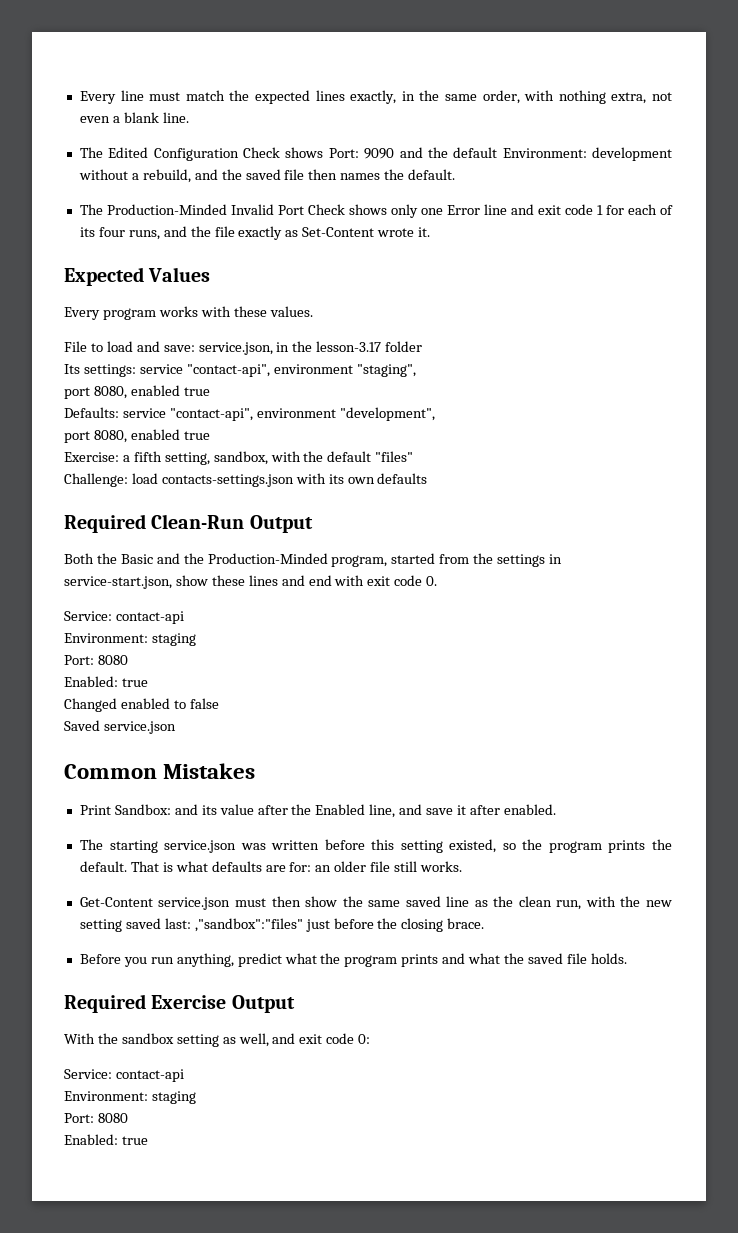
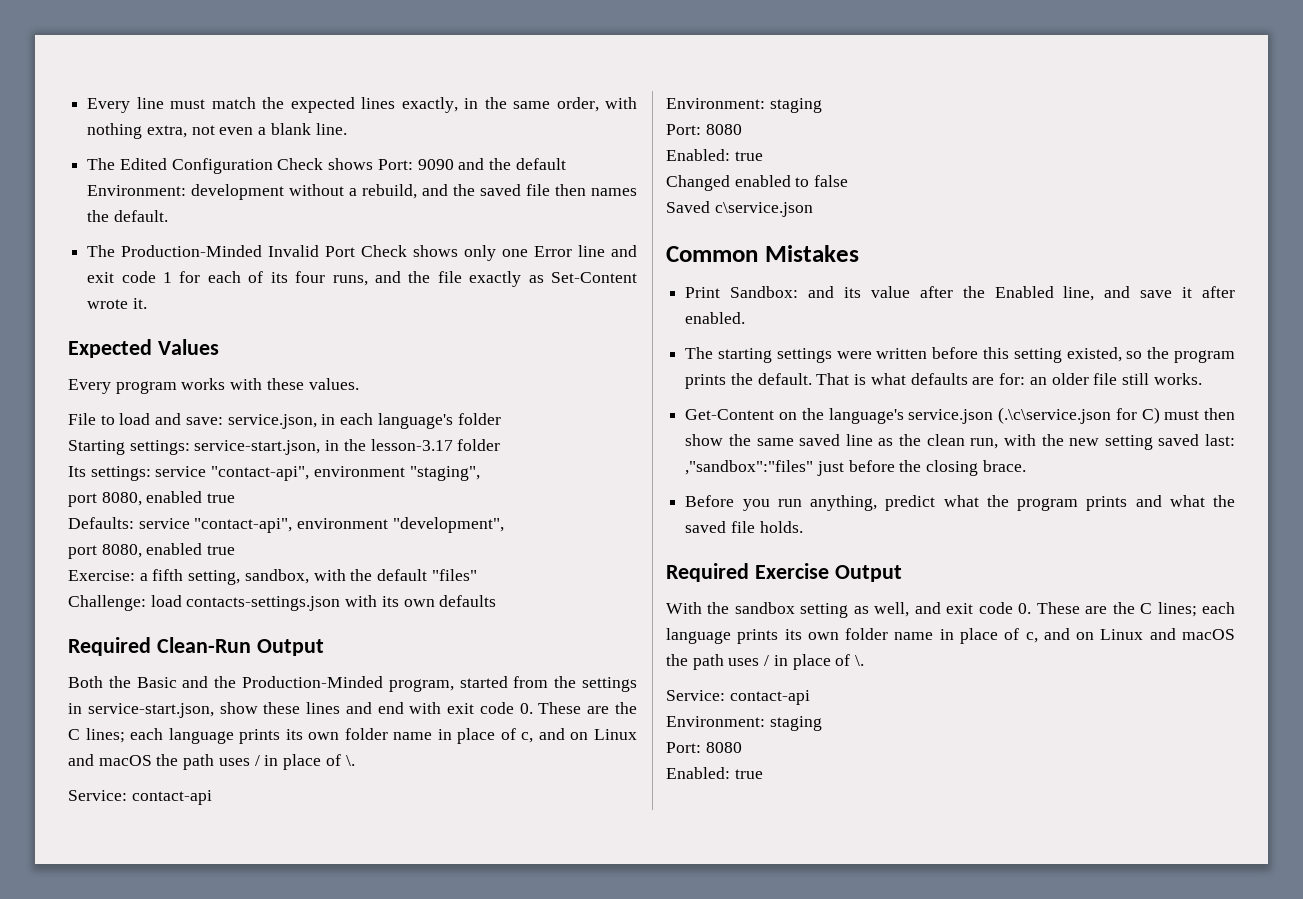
- File to load and save: service.json, in the lesson-3.17 folder
+ File to load and save: service.json, in each language's folder
+ Starting settings: service-start.json, in the lesson-3.17 folder
- Both the Basic and the Production-Minded program, started from the settings in service-start.json, show these lines and end with exit code 0.
+ Both the Basic and the Production-Minded program, started from the settings in service-start.json, show these lines and end with exit code 0. These are the C lines; each language prints its own folder name in place of c, and on Linux and macOS the path uses / in place of \.
- Saved service.json
+ Saved c\service.json
- The starting service.json was written before this setting existed, so the program prints the default.
+ The starting settings were written before this setting existed, so the program prints the default.
- Get-Content service.json must then show the same saved line as the clean run, with the new setting saved last: ,"sandbox":"files" just before the closing brace.
+ Get-Content on the language's service.json (.\c\service.json for C) must then show the same saved line as the clean run, with the new setting saved last: ,"sandbox":"files" just before the closing brace.
- With the sandbox setting as well, and exit code 0:
+ With the sandbox setting as well, and exit code 0. These are the C lines; each language prints its own folder name in place of c, and on Linux and macOS the path uses / in place of \.

